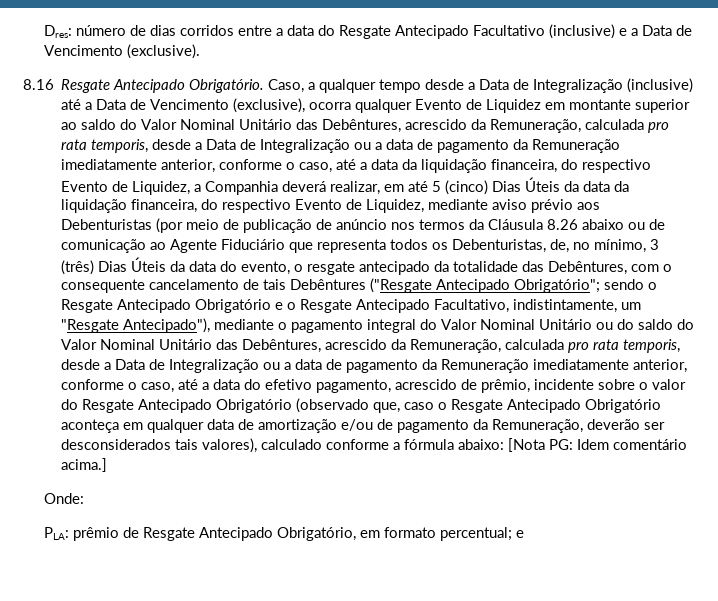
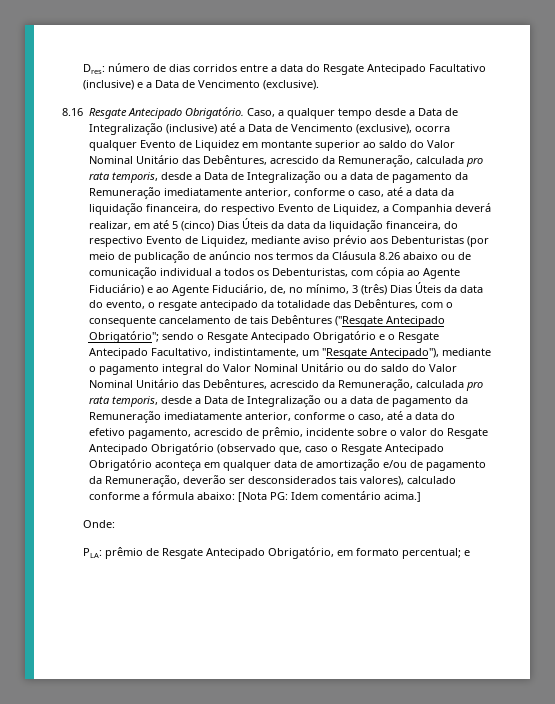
- Caso, a qualquer tempo desde a Data de Integralização (inclusive) até a Data de Vencimento (exclusive), ocorra qualquer Evento de Liquidez em montante superior ao saldo do Valor Nominal Unitário das Debêntures, acrescido da Remuneração, calculada pro rata temporis, desde a Data de Integralização ou a data de pagamento da Remuneração imediatamente anterior, conforme o caso, até a data da liquidação financeira, do respectivo Evento de Liquidez, a Companhia deverá realizar, em até 5 (cinco) Dias Úteis da data da liquidação financeira, do respectivo Evento de Liquidez, mediante aviso prévio aos Debenturistas (por meio de publicação de anúncio nos termos da Cláusula 8.26 abaixo ou de comunicação ao Agente Fiduciário que representa todos os Debenturistas, de, no mínimo, 3 (três) Dias Úteis da data do evento, o resgate antecipado da totalidade das Debêntures, com o consequente cancelamento de tais Debêntures ("Resgate Antecipado Obrigatório";
+ Caso, a qualquer tempo desde a Data de Integralização (inclusive) até a Data de Vencimento (exclusive), ocorra qualquer Evento de Liquidez em montante superior ao saldo do Valor Nominal Unitário das Debêntures, acrescido da Remuneração, calculada pro rata temporis, desde a Data de Integralização ou a data de pagamento da Remuneração imediatamente anterior, conforme o caso, até a data da liquidação financeira, do respectivo Evento de Liquidez, a Companhia deverá realizar, em até 5 (cinco) Dias Úteis da data da liquidação financeira, do respectivo Evento de Liquidez, mediante aviso prévio aos Debenturistas (por meio de publicação de anúncio nos termos da Cláusula 8.26 abaixo ou de comunicação individual a todos os Debenturistas, com cópia ao Agente Fiduciário) e ao Agente Fiduciário, de, no mínimo, 3 (três) Dias Úteis da data do evento, o resgate antecipado da totalidade das Debêntures, com o consequente cancelamento de tais Debêntures ("Resgate Antecipado Obrigatório";

